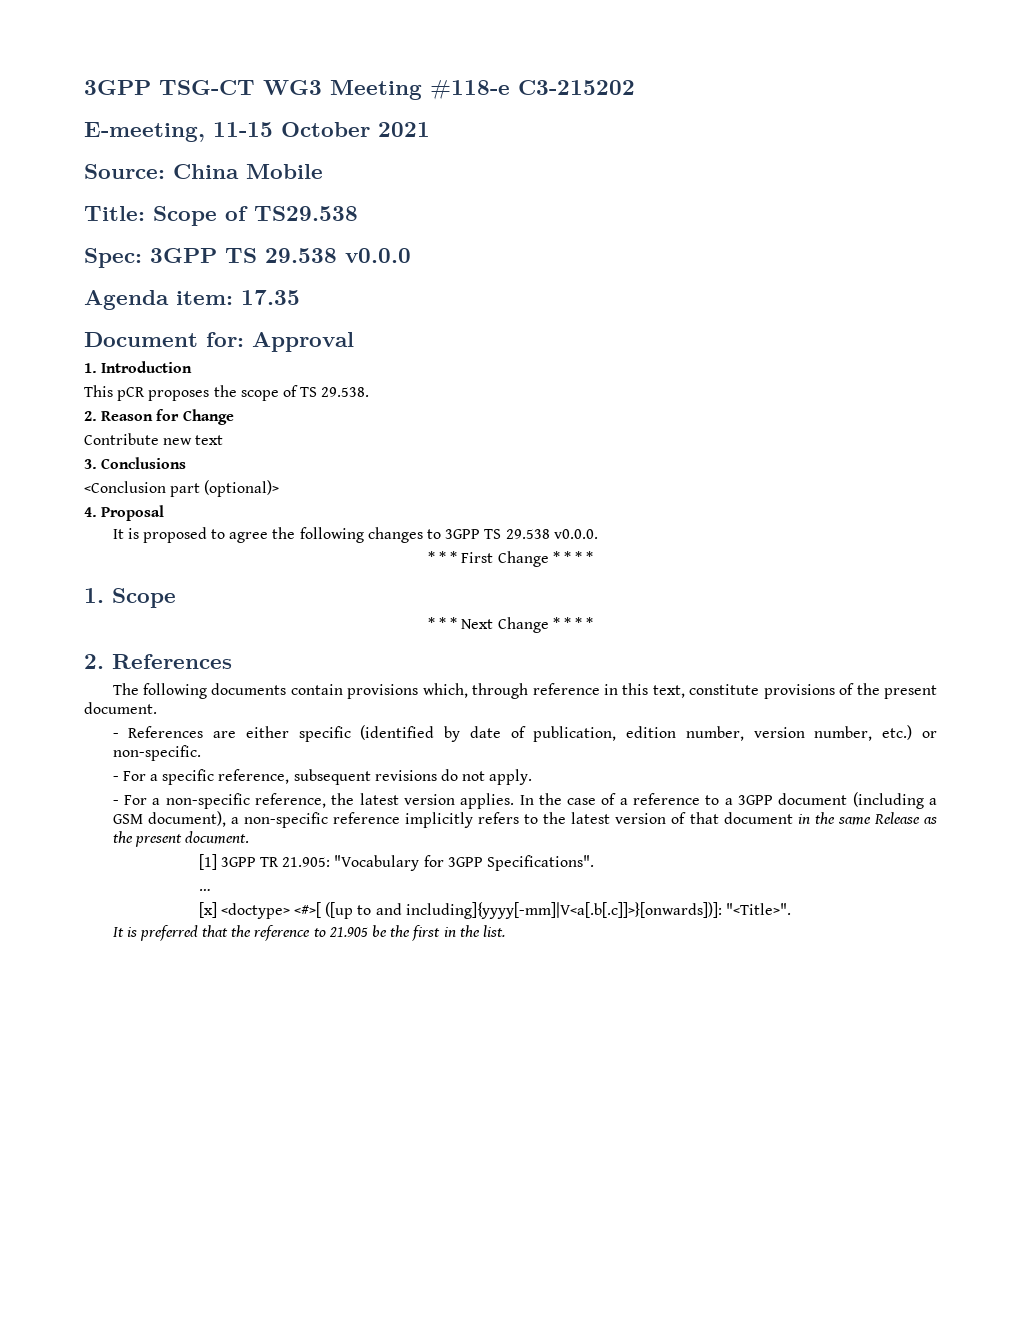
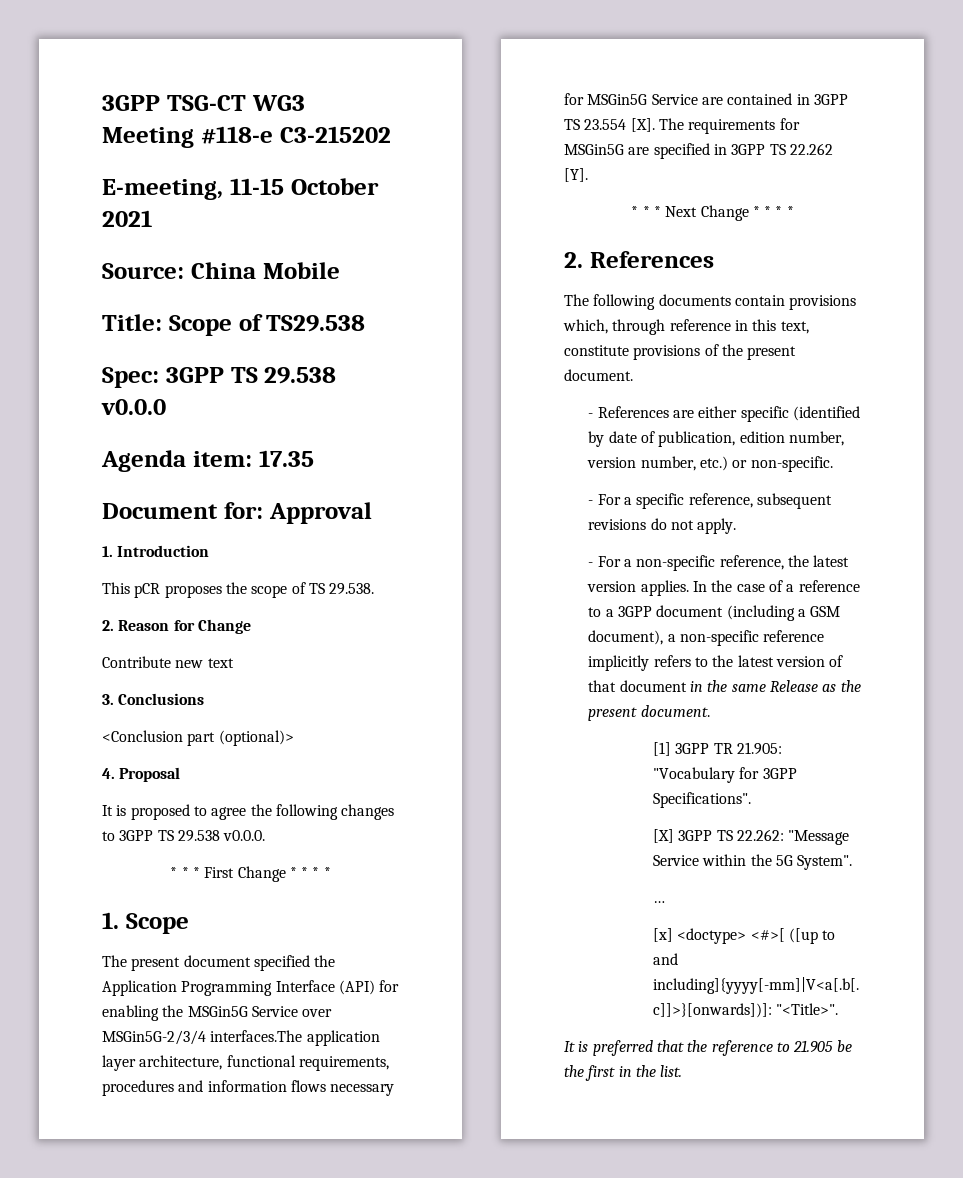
+ The present document specified the Application Programming Interface (API) for enabling the MSGin5G Service over MSGin5G-2/3/4 interfaces.The application layer architecture, functional requirements, procedures and information flows necessary for MSGin5G Service are contained in 3GPP TS 23.554 [X]. The requirements for MSGin5G are specified in 3GPP TS 22.262 [Y].
+ [X] 3GPP TS 22.262: "Message Service within the 5G System".

